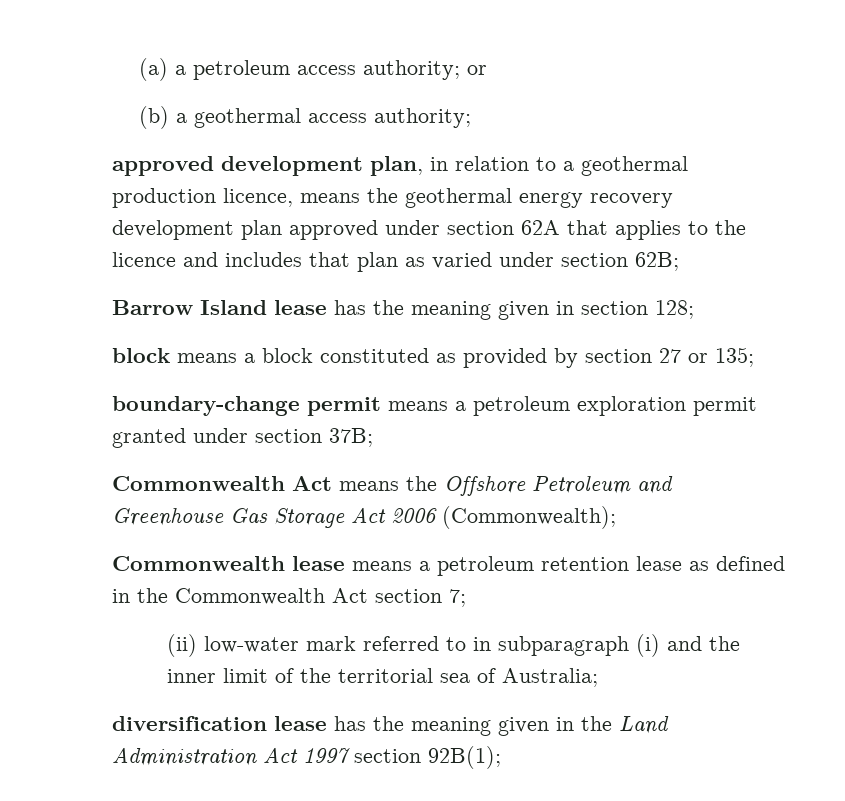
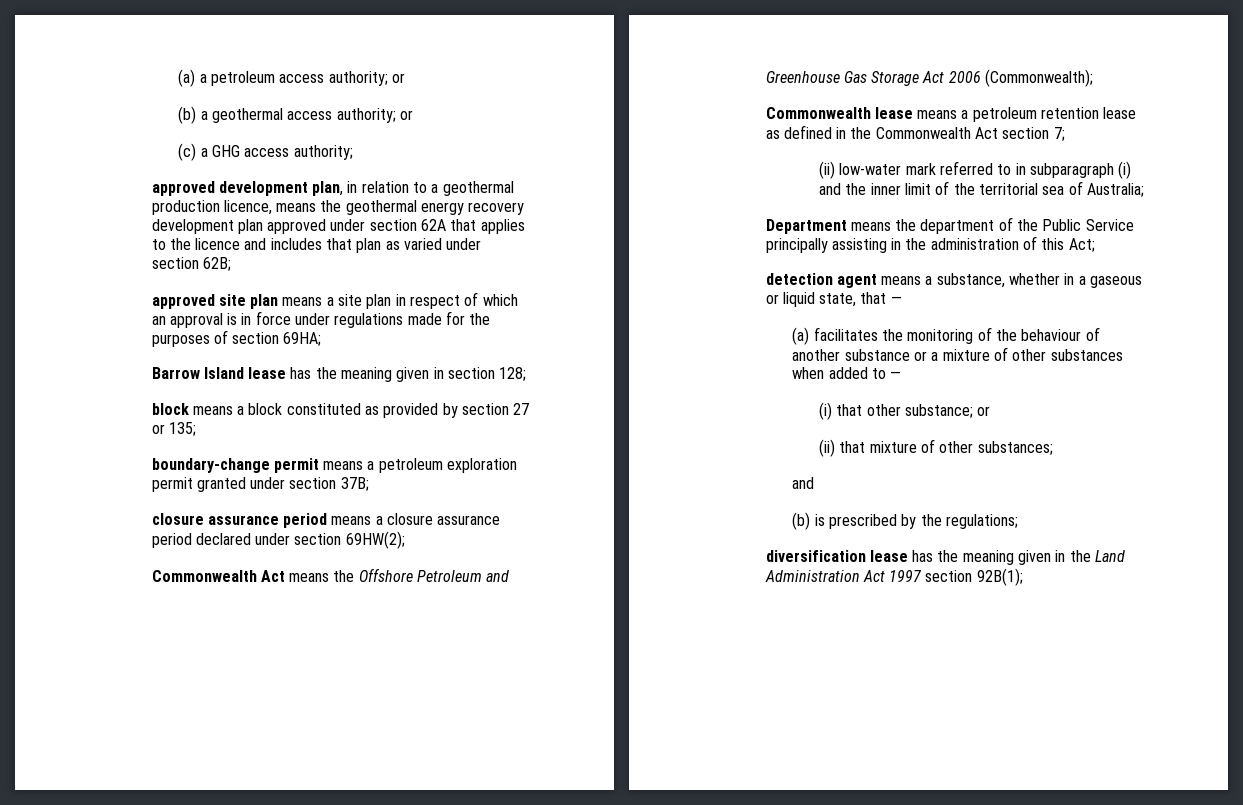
- (b) a geothermal access authority;
+ (b) a geothermal access authority; or
+ (c) a GHG access authority;
+ approved site plan means a site plan in respect of which an approval is in force under regulations made for the purposes of section 69HA;
+ closure assurance period means a closure assurance period declared under section 69HW(2);
+ Department means the department of the Public Service principally assisting in the administration of this Act;
+ detection agent means a substance, whether in a gaseous or liquid state, that —
+ (a) facilitates the monitoring of the behaviour of another substance or a mixture of other substances when added to —
+ (i) that other substance; or
+ (ii) that mixture of other substances;
+ and
+ (b) is prescribed by the regulations;

